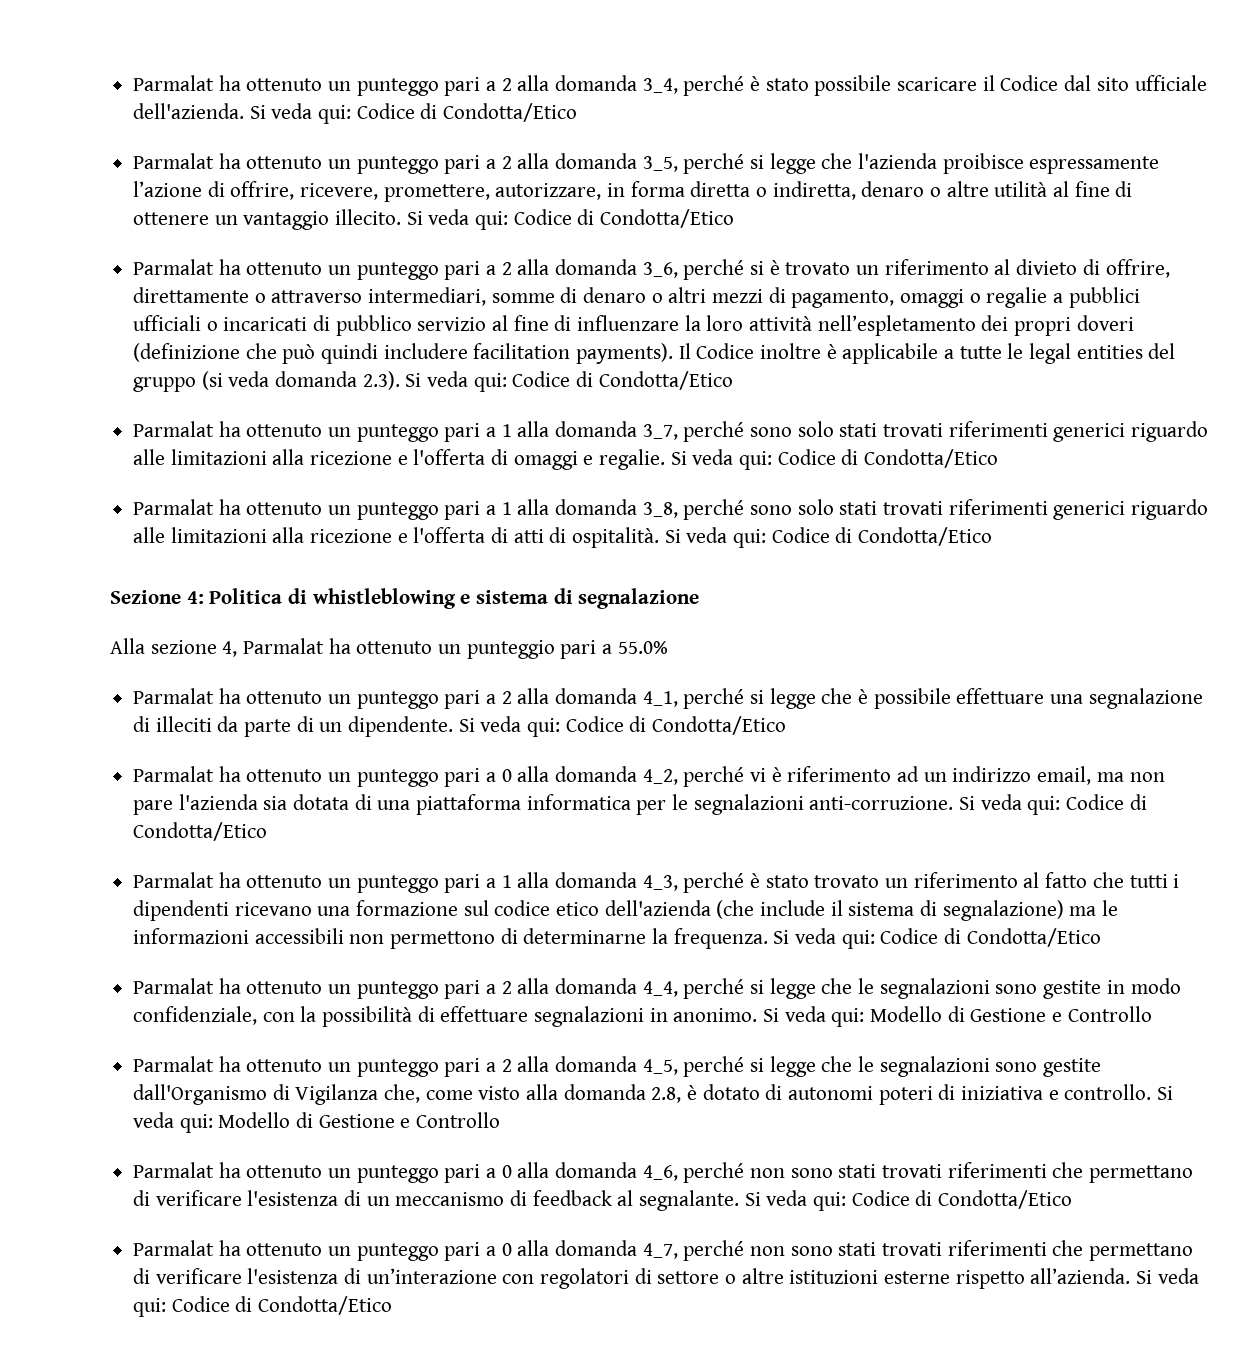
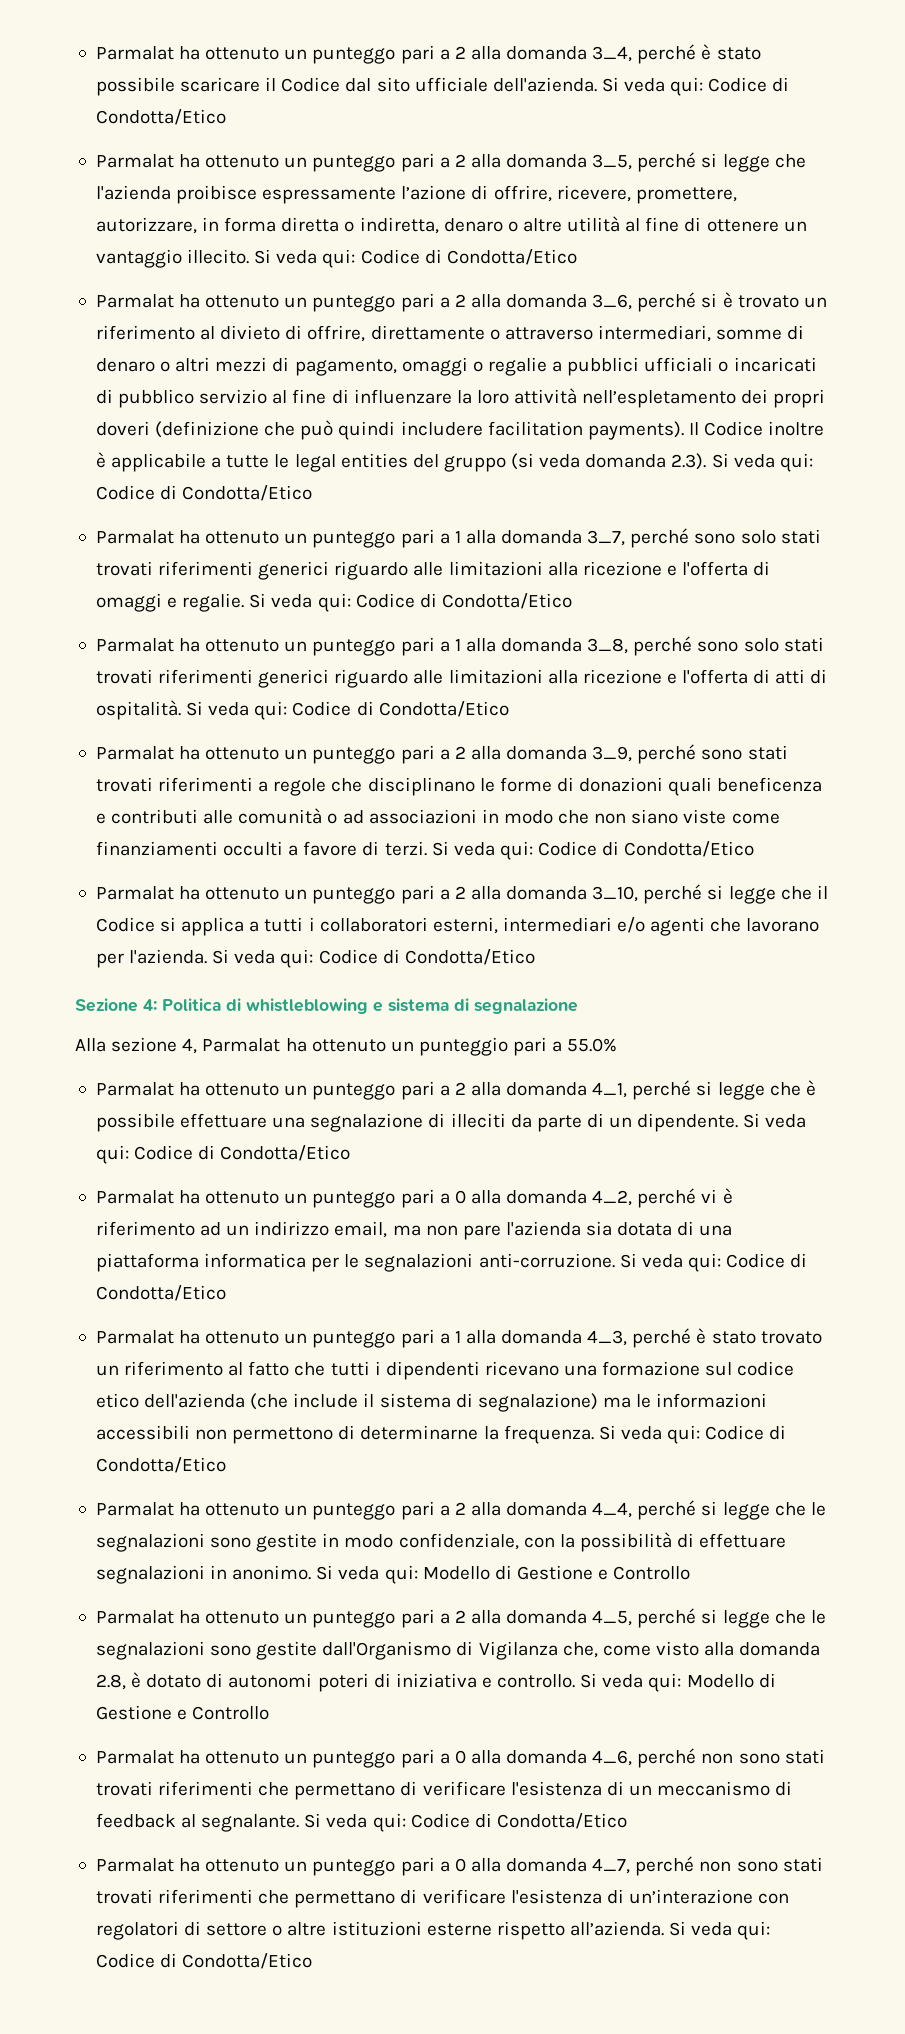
+ Parmalat ha ottenuto un punteggo pari a 2 alla domanda 3_9, perché sono stati trovati riferimenti a regole che disciplinano le forme di donazioni quali beneficenza e contributi alle comunità o ad associazioni in modo che non siano viste come finanziamenti occulti a favore di terzi. Si veda qui: Codice di Condotta/Etico
+ Parmalat ha ottenuto un punteggo pari a 2 alla domanda 3_10, perché si legge che il Codice si applica a tutti i collaboratori esterni, intermediari e/o agenti che lavorano per l'azienda. Si veda qui: Codice di Condotta/Etico

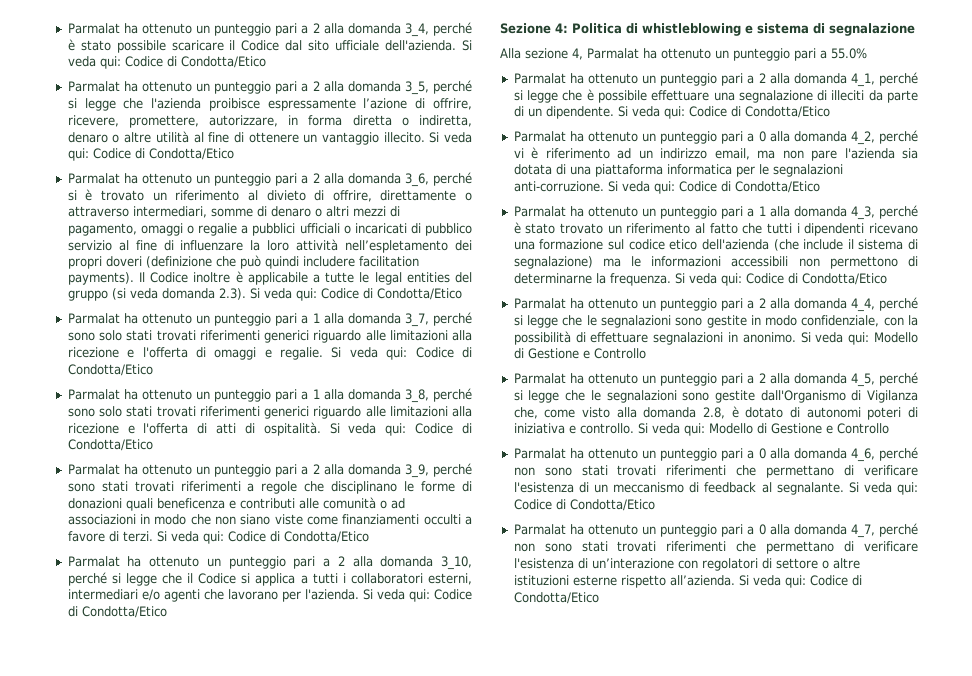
- Parmalat ha ottenuto un punteggo pari a 2 alla domanda 3_4, perché è stato possibile scaricare il Codice dal sito ufficiale dell'azienda.
+ Parmalat ha ottenuto un punteggio pari a 2 alla domanda 3_4, perché è stato possibile scaricare il Codice dal sito ufficiale dell'azienda.
- Parmalat ha ottenuto un punteggo pari a 2 alla domanda 3_5, perché si legge che l'azienda proibisce espressamente l’azione di offrire, ricevere, promettere, autorizzare, in forma diretta o indiretta, denaro o altre utilità al fine di ottenere un vantaggio illecito.
+ Parmalat ha ottenuto un punteggio pari a 2 alla domanda 3_5, perché si legge che l'azienda proibisce espressamente l’azione di offrire, ricevere, promettere, autorizzare, in forma diretta o indiretta, denaro o altre utilità al fine di ottenere un vantaggio illecito.
- Parmalat ha ottenuto un punteggo pari a 2 alla domanda 3_6, perché si è trovato un riferimento al divieto di offrire, direttamente o attraverso intermediari, somme di denaro o altri mezzi di pagamento, omaggi o regalie a pubblici ufficiali o incaricati di pubblico servizio al fine di influenzare la loro attività nell’espletamento dei propri doveri (definizione che può quindi includere facilitation payments).
+ Parmalat ha ottenuto un punteggio pari a 2 alla domanda 3_6, perché si è trovato un riferimento al divieto di offrire, direttamente o attraverso intermediari, somme di denaro o altri mezzi di pagamento, omaggi o regalie a pubblici ufficiali o incaricati di pubblico servizio al fine di influenzare la loro attività nell’espletamento dei propri doveri (definizione che può quindi includere facilitation payments).
- Parmalat ha ottenuto un punteggo pari a 1 alla domanda 3_7, perché sono solo stati trovati riferimenti generici riguardo alle limitazioni alla ricezione e l'offerta di omaggi e regalie.
+ Parmalat ha ottenuto un punteggio pari a 1 alla domanda 3_7, perché sono solo stati trovati riferimenti generici riguardo alle limitazioni alla ricezione e l'offerta di omaggi e regalie.
- Parmalat ha ottenuto un punteggo pari a 1 alla domanda 3_8, perché sono solo stati trovati riferimenti generici riguardo alle limitazioni alla ricezione e l'offerta di atti di ospitalità.
+ Parmalat ha ottenuto un punteggio pari a 1 alla domanda 3_8, perché sono solo stati trovati riferimenti generici riguardo alle limitazioni alla ricezione e l'offerta di atti di ospitalità.
- Parmalat ha ottenuto un punteggo pari a 2 alla domanda 3_9, perché sono stati trovati riferimenti a regole che disciplinano le forme di donazioni quali beneficenza e contributi alle comunità o ad associazioni in modo che non siano viste come finanziamenti occulti a favore di terzi.
+ Parmalat ha ottenuto un punteggio pari a 2 alla domanda 3_9, perché sono stati trovati riferimenti a regole che disciplinano le forme di donazioni quali beneficenza e contributi alle comunità o ad associazioni in modo che non siano viste come finanziamenti occulti a favore di terzi.
- Parmalat ha ottenuto un punteggo pari a 2 alla domanda 3_10, perché si legge che il Codice si applica a tutti i collaboratori esterni, intermediari e/o agenti che lavorano per l'azienda.
+ Parmalat ha ottenuto un punteggio pari a 2 alla domanda 3_10, perché si legge che il Codice si applica a tutti i collaboratori esterni, intermediari e/o agenti che lavorano per l'azienda.
- Parmalat ha ottenuto un punteggo pari a 2 alla domanda 4_1, perché si legge che è possibile effettuare una segnalazione di illeciti da parte di un dipendente.
+ Parmalat ha ottenuto un punteggio pari a 2 alla domanda 4_1, perché si legge che è possibile effettuare una segnalazione di illeciti da parte di un dipendente.
- Parmalat ha ottenuto un punteggo pari a 0 alla domanda 4_2, perché vi è riferimento ad un indirizzo email, ma non pare l'azienda sia dotata di una piattaforma informatica per le segnalazioni anti-corruzione.
+ Parmalat ha ottenuto un punteggio pari a 0 alla domanda 4_2, perché vi è riferimento ad un indirizzo email, ma non pare l'azienda sia dotata di una piattaforma informatica per le segnalazioni anti-corruzione.
- Parmalat ha ottenuto un punteggo pari a 1 alla domanda 4_3, perché è stato trovato un riferimento al fatto che tutti i dipendenti ricevano una formazione sul codice etico dell'azienda (che include il sistema di segnalazione) ma le informazioni accessibili non permettono di determinarne la frequenza.
+ Parmalat ha ottenuto un punteggio pari a 1 alla domanda 4_3, perché è stato trovato un riferimento al fatto che tutti i dipendenti ricevano una formazione sul codice etico dell'azienda (che include il sistema di segnalazione) ma le informazioni accessibili non permettono di determinarne la frequenza.
- Parmalat ha ottenuto un punteggo pari a 2 alla domanda 4_4, perché si legge che le segnalazioni sono gestite in modo confidenziale, con la possibilità di effettuare segnalazioni in anonimo.
+ Parmalat ha ottenuto un punteggio pari a 2 alla domanda 4_4, perché si legge che le segnalazioni sono gestite in modo confidenziale, con la possibilità di effettuare segnalazioni in anonimo.
- Parmalat ha ottenuto un punteggo pari a 2 alla domanda 4_5, perché si legge che le segnalazioni sono gestite dall'Organismo di Vigilanza che, come visto alla domanda 2.8, è dotato di autonomi poteri di iniziativa e controllo.
+ Parmalat ha ottenuto un punteggio pari a 2 alla domanda 4_5, perché si legge che le segnalazioni sono gestite dall'Organismo di Vigilanza che, come visto alla domanda 2.8, è dotato di autonomi poteri di iniziativa e controllo.
- Parmalat ha ottenuto un punteggo pari a 0 alla domanda 4_6, perché non sono stati trovati riferimenti che permettano di verificare l'esistenza di un meccanismo di feedback al segnalante.
+ Parmalat ha ottenuto un punteggio pari a 0 alla domanda 4_6, perché non sono stati trovati riferimenti che permettano di verificare l'esistenza di un meccanismo di feedback al segnalante.
- Parmalat ha ottenuto un punteggo pari a 0 alla domanda 4_7, perché non sono stati trovati riferimenti che permettano di verificare l'esistenza di un’interazione con regolatori di settore o altre istituzioni esterne rispetto all’azienda.
+ Parmalat ha ottenuto un punteggio pari a 0 alla domanda 4_7, perché non sono stati trovati riferimenti che permettano di verificare l'esistenza di un’interazione con regolatori di settore o altre istituzioni esterne rispetto all’azienda.

